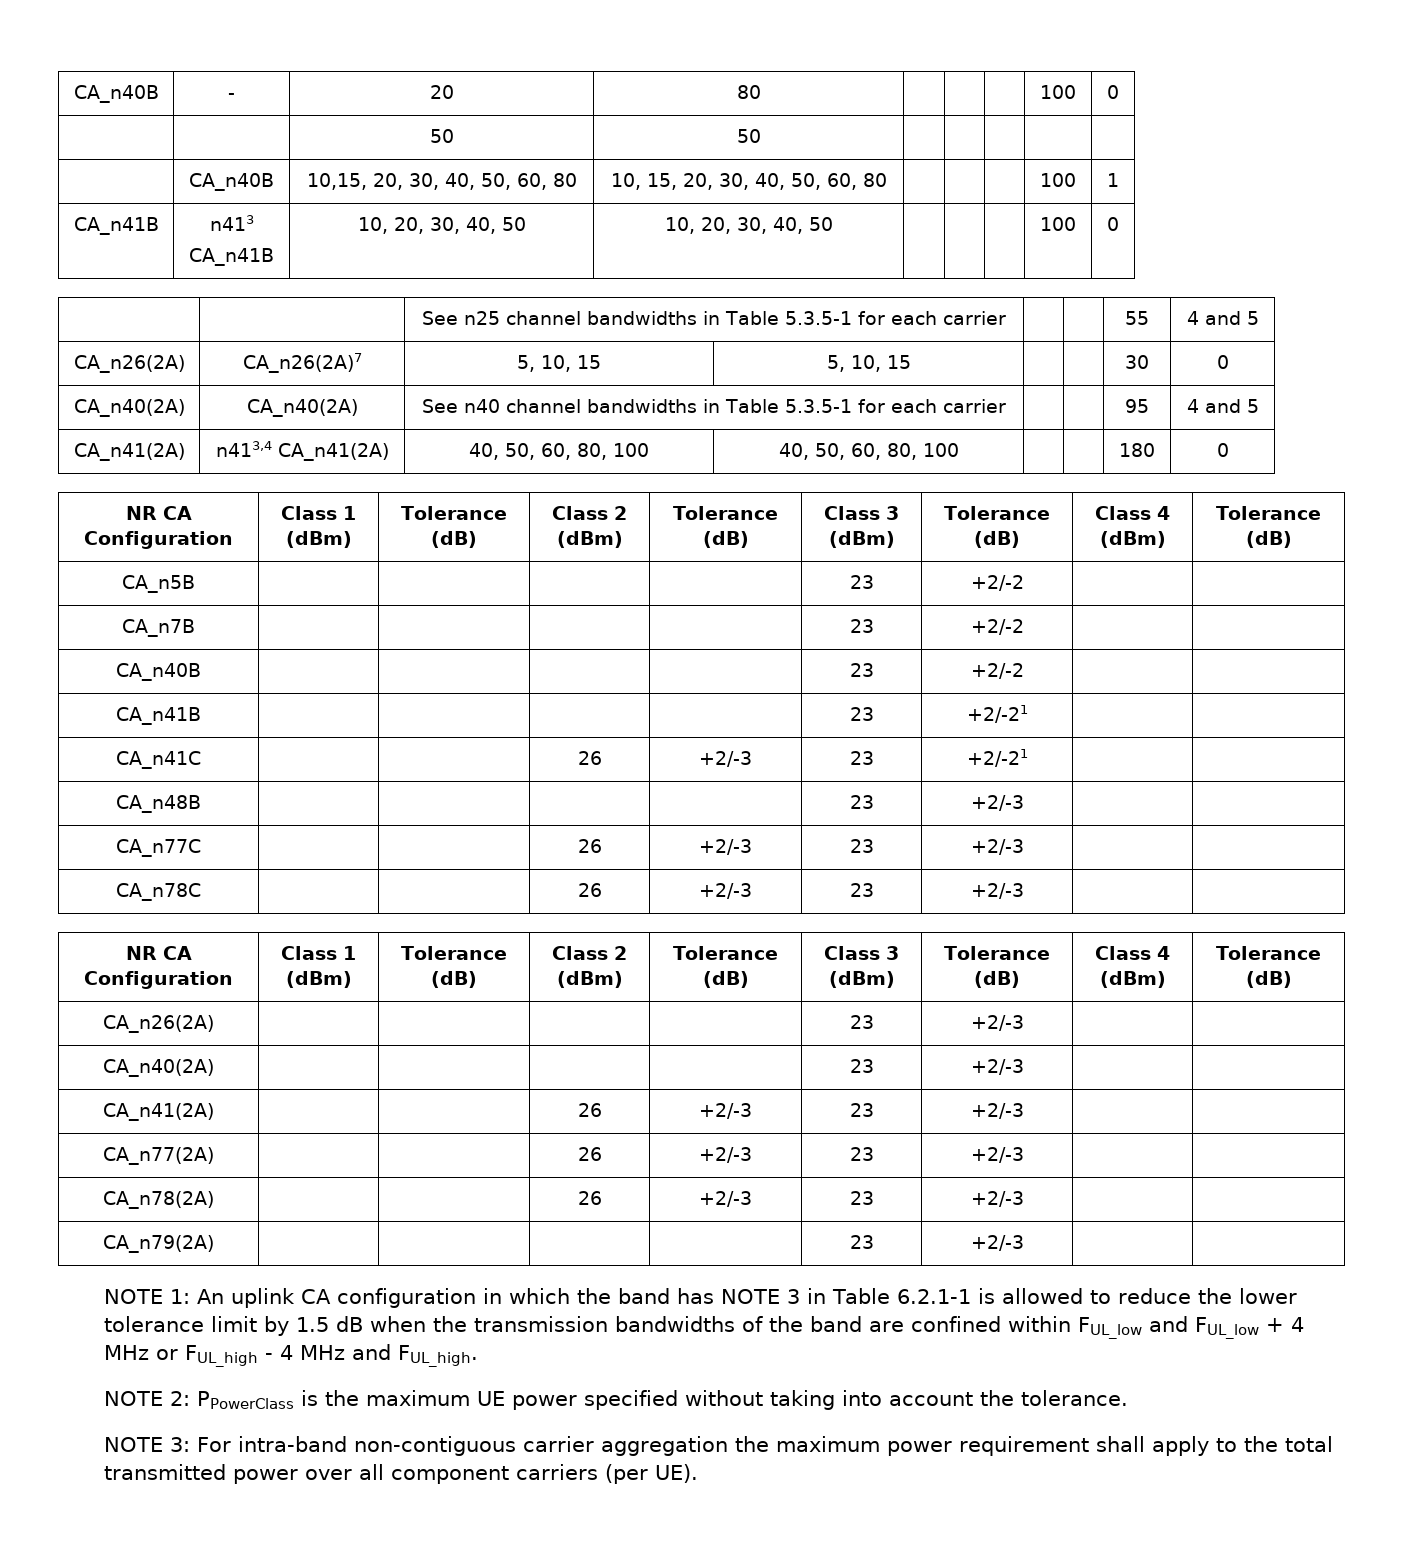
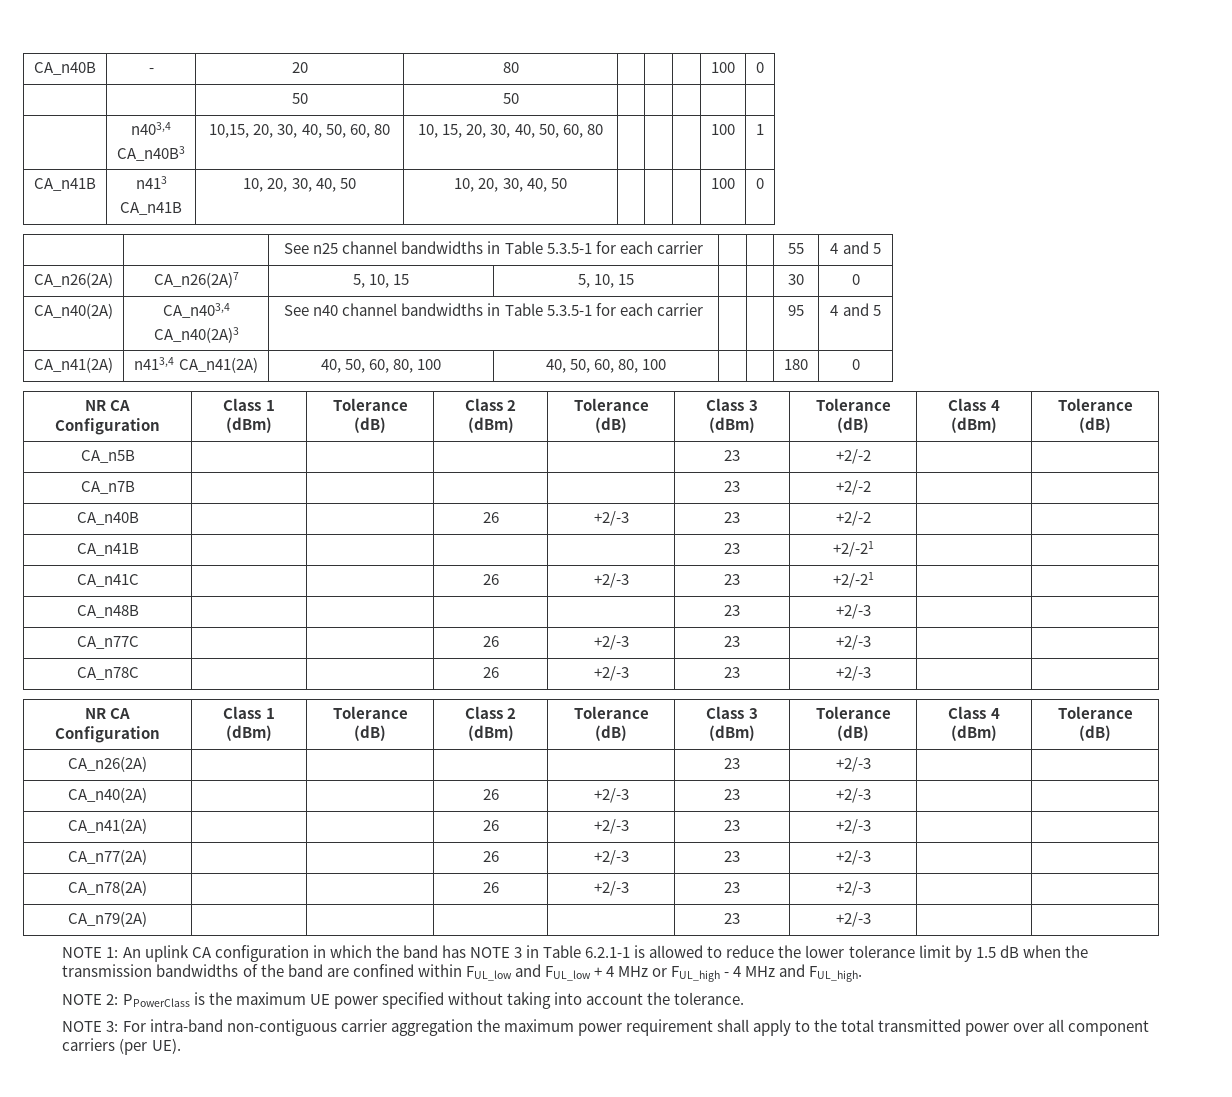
- | CA_n40B | 10,15, 20, 30, 40, 50, 60, 80 | 10, 15, 20, 30, 40, 50, 60, 80 | | | | 100 | 1
+ | n403,4
+ CA_n40B3 | 10,15, 20, 30, 40, 50, 60, 80 | 10, 15, 20, 30, 40, 50, 60, 80 | | | | 100 | 1
- CA_n40(2A) | CA_n40(2A) | See n40 channel bandwidths in Table 5.3.5-1 for each carrier | | | 95 | 4 and 5
+ CA_n40(2A) | CA_n403,4
+ CA_n40(2A)3 | See n40 channel bandwidths in Table 5.3.5-1 for each carrier | | | 95 | 4 and 5
- CA_n40B | | | | | 23 | +2/-2 | |
+ CA_n40B | | | 26 | +2/-3 | 23 | +2/-2 | |
- CA_n40(2A) | | | | | 23 | +2/-3 | |
+ CA_n40(2A) | | | 26 | +2/-3 | 23 | +2/-3 | |

